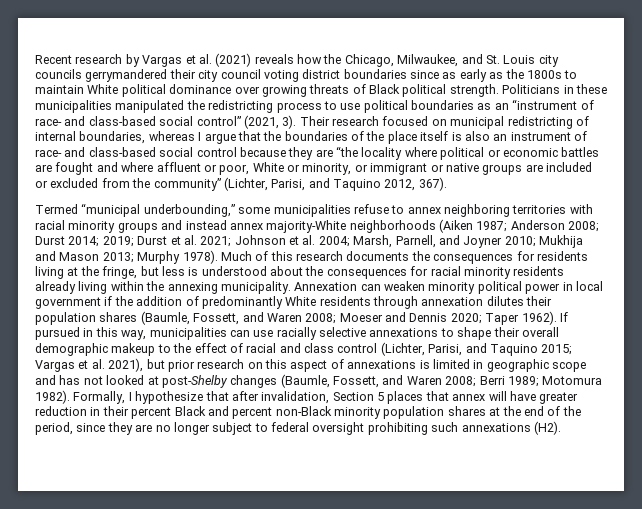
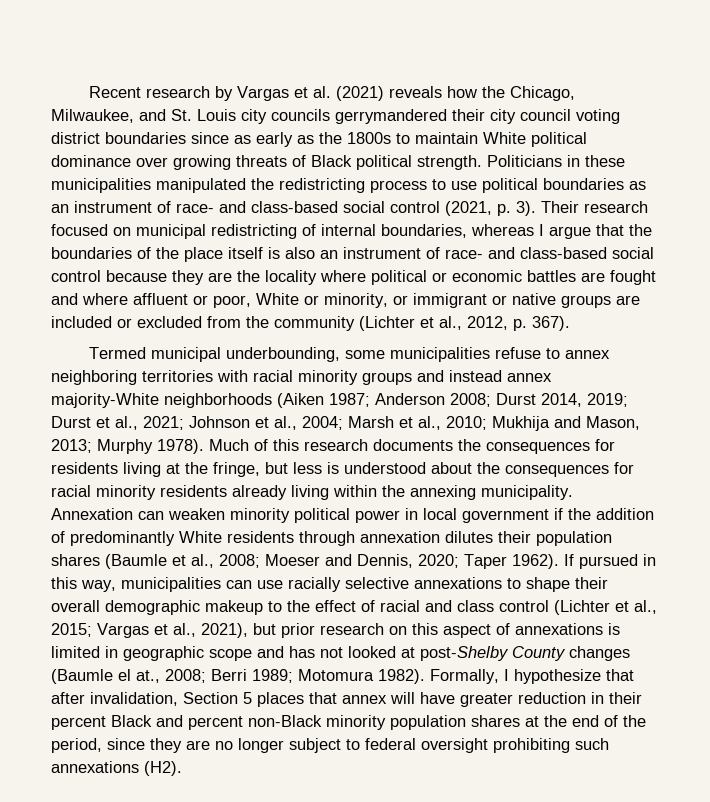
- Politicians in these municipalities manipulated the redistricting process to use political boundaries as an “instrument of race- and class-based social control” (2021, 3).
+ Politicians in these municipalities manipulated the redistricting process to use political boundaries as an instrument of race- and class-based social control (2021, p. 3).
- Their research focused on municipal redistricting of internal boundaries, whereas I argue that the boundaries of the place itself is also an instrument of race- and class-based social control because they are “the locality where political or economic battles are fought and where affluent or poor, White or minority, or immigrant or native groups are included or excluded from the community” (Lichter, Parisi, and Taquino 2012, 367).
+ Their research focused on municipal redistricting of internal boundaries, whereas I argue that the boundaries of the place itself is also an instrument of race- and class-based social control because they are the locality where political or economic battles are fought and where affluent or poor, White or minority, or immigrant or native groups are included or excluded from the community (Lichter et al., 2012, p. 367).
- Termed “municipal underbounding,” some municipalities refuse to annex neighboring territories with racial minority groups and instead annex majority-White neighborhoods (Aiken 1987; Anderson 2008; Durst 2014; 2019; Durst et al. 2021; Johnson et al. 2004; Marsh, Parnell, and Joyner 2010; Mukhija and Mason 2013; Murphy 1978).
+ Termed municipal underbounding, some municipalities refuse to annex neighboring territories with racial minority groups and instead annex majority-White neighborhoods (Aiken 1987; Anderson 2008; Durst 2014, 2019; Durst et al., 2021; Johnson et al., 2004; Marsh et al., 2010; Mukhija and Mason, 2013; Murphy 1978).
- Annexation can weaken minority political power in local government if the addition of predominantly White residents through annexation dilutes their population shares (Baumle, Fossett, and Waren 2008; Moeser and Dennis 2020; Taper 1962).
+ Annexation can weaken minority political power in local government if the addition of predominantly White residents through annexation dilutes their population shares (Baumle et al., 2008; Moeser and Dennis, 2020; Taper 1962).
- If pursued in this way, municipalities can use racially selective annexations to shape their overall demographic makeup to the effect of racial and class control (Lichter, Parisi, and Taquino 2015; Vargas et al. 2021), but prior research on this aspect of annexations is limited in geographic scope and has not looked at post-Shelby changes (Baumle, Fossett, and Waren 2008; Berri 1989; Motomura 1982).
+ If pursued in this way, municipalities can use racially selective annexations to shape their overall demographic makeup to the effect of racial and class control (Lichter et al., 2015; Vargas et al., 2021), but prior research on this aspect of annexations is limited in geographic scope and has not looked at post-Shelby County changes (Baumle el at., 2008; Berri 1989; Motomura 1982).

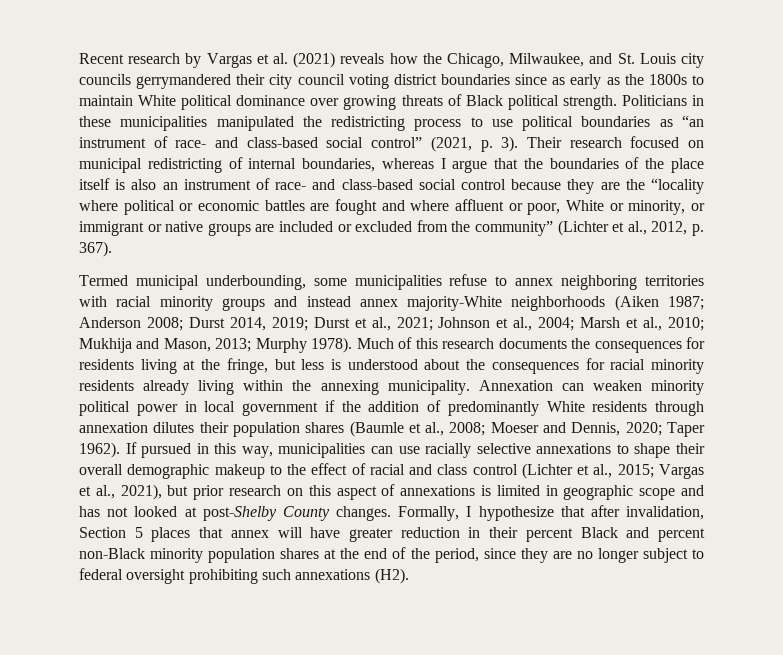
- Politicians in these municipalities manipulated the redistricting process to use political boundaries as an instrument of race- and class-based social control (2021, p. 3).
+ Politicians in these municipalities manipulated the redistricting process to use political boundaries as “an instrument of race- and class-based social control” (2021, p. 3).
- Their research focused on municipal redistricting of internal boundaries, whereas I argue that the boundaries of the place itself is also an instrument of race- and class-based social control because they are the locality where political or economic battles are fought and where affluent or poor, White or minority, or immigrant or native groups are included or excluded from the community (Lichter et al., 2012, p. 367).
+ Their research focused on municipal redistricting of internal boundaries, whereas I argue that the boundaries of the place itself is also an instrument of race- and class-based social control because they are the “locality where political or economic battles are fought and where affluent or poor, White or minority, or immigrant or native groups are included or excluded from the community” (Lichter et al., 2012, p. 367).
- If pursued in this way, municipalities can use racially selective annexations to shape their overall demographic makeup to the effect of racial and class control (Lichter et al., 2015; Vargas et al., 2021), but prior research on this aspect of annexations is limited in geographic scope and has not looked at post-Shelby County changes (Baumle el at., 2008; Berri 1989; Motomura 1982).
+ If pursued in this way, municipalities can use racially selective annexations to shape their overall demographic makeup to the effect of racial and class control (Lichter et al., 2015; Vargas et al., 2021), but prior research on this aspect of annexations is limited in geographic scope and has not looked at post-Shelby County changes.

